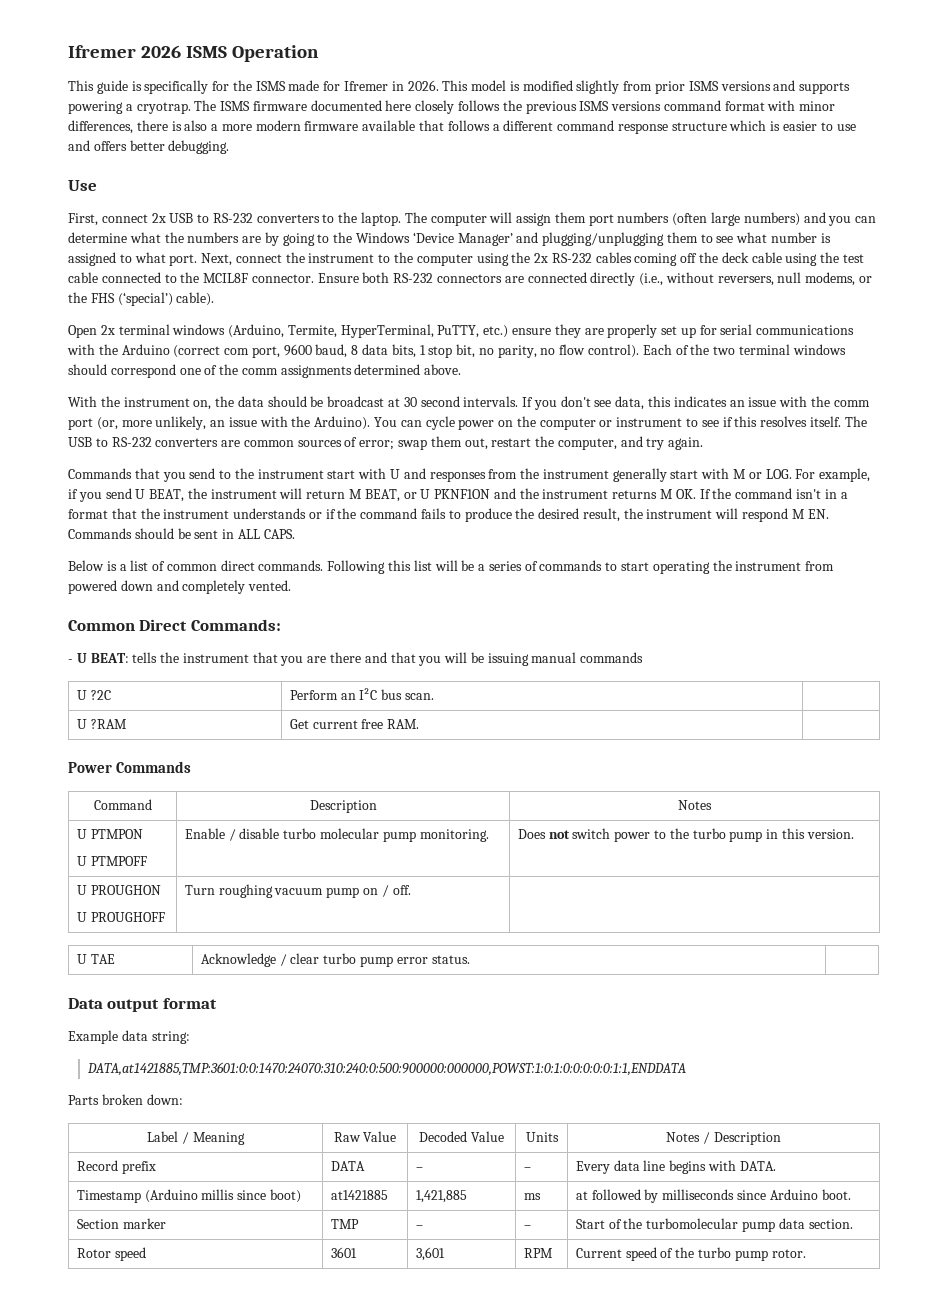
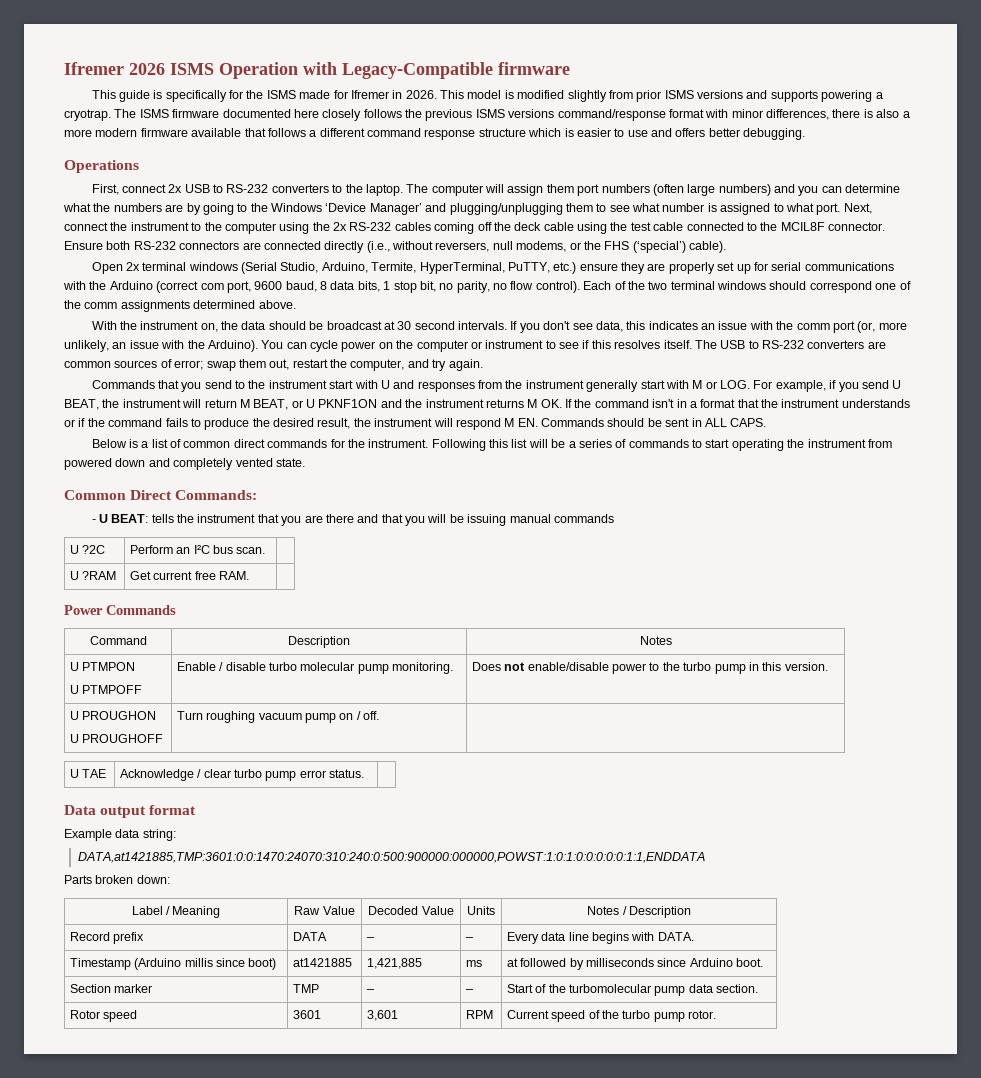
- Ifremer 2026 ISMS Operation
+ Ifremer 2026 ISMS Operation with Legacy-Compatible firmware
- The ISMS firmware documented here closely follows the previous ISMS versions command format with minor differences, there is also a more modern firmware available that follows a different command response structure which is easier to use and offers better debugging.
+ The ISMS firmware documented here closely follows the previous ISMS versions command/response format with minor differences, there is also a more modern firmware available that follows a different command response structure which is easier to use and offers better debugging.
- Use
+ Operations
- Open 2x terminal windows (Arduino, Termite, HyperTerminal, PuTTY, etc.) ensure they are properly set up for serial communications with the Arduino (correct com port, 9600 baud, 8 data bits, 1 stop bit, no parity, no flow control).
+ Open 2x terminal windows (Serial Studio, Arduino, Termite, HyperTerminal, PuTTY, etc.) ensure they are properly set up for serial communications with the Arduino (correct com port, 9600 baud, 8 data bits, 1 stop bit, no parity, no flow control).
- Below is a list of common direct commands.
+ Below is a list of common direct commands for the instrument.
- Following this list will be a series of commands to start operating the instrument from powered down and completely vented.
+ Following this list will be a series of commands to start operating the instrument from powered down and completely vented state.
  U PTMPON
- U PTMPOFF | Enable / disable turbo molecular pump monitoring. | Does not switch power to the turbo pump in this version.
+ U PTMPOFF | Enable / disable turbo molecular pump monitoring. | Does not enable/disable power to the turbo pump in this version.

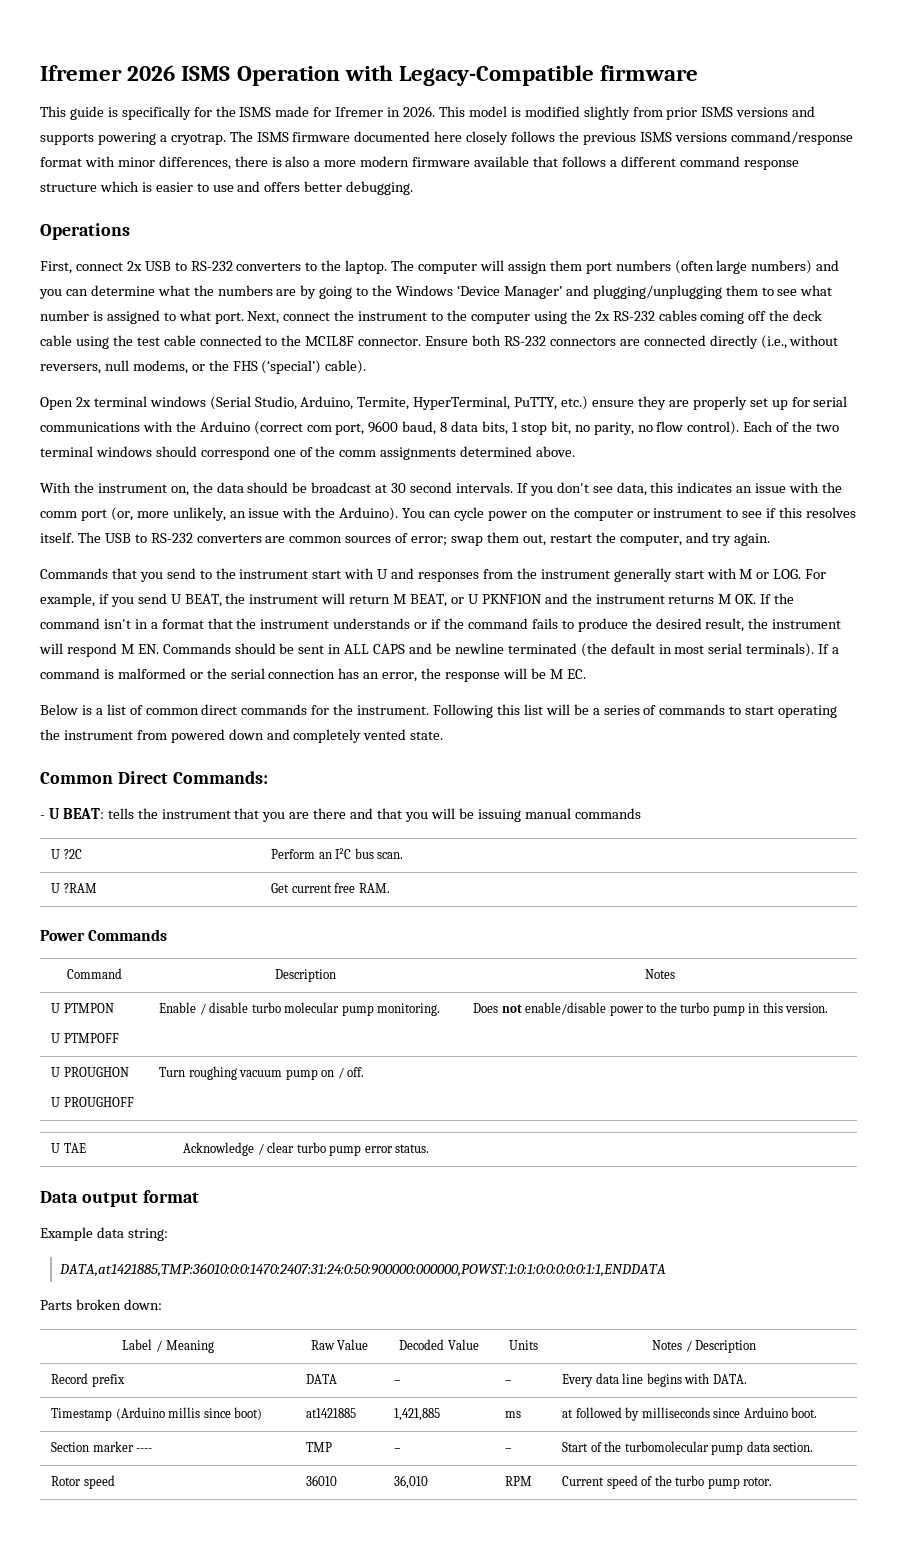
- Commands that you send to the instrument start with U and responses from the instrument generally start with M or LOG. For example, if you send U BEAT, the instrument will return M BEAT, or U PKNF1ON and the instrument returns M OK. If the command isn't in a format that the instrument understands or if the command fails to produce the desired result, the instrument will respond M EN. Commands should be sent in ALL CAPS.
+ Commands that you send to the instrument start with U and responses from the instrument generally start with M or LOG. For example, if you send U BEAT, the instrument will return M BEAT, or U PKNF1ON and the instrument returns M OK. If the command isn't in a format that the instrument understands or if the command fails to produce the desired result, the instrument will respond M EN. Commands should be sent in ALL CAPS and be newline terminated (the default in most serial terminals). If a command is malformed or the serial connection has an error, the response will be M EC.
- DATA,at1421885,TMP:3601:0:0:1470:24070:310:240:0:500:900000:000000,POWST:1:0:1:0:0:0:0:0:1:1,ENDDATA
+ DATA,at1421885,TMP:36010:0:0:1470:2407:31:24:0:50:900000:000000,POWST:1:0:1:0:0:0:0:0:1:1,ENDDATA
- Section marker | TMP | – | – | Start of the turbomolecular pump data section.
+ Section marker ---- | TMP | – | – | Start of the turbomolecular pump data section.
- Rotor speed | 3601 | 3,601 | RPM | Current speed of the turbo pump rotor.
+ Rotor speed | 36010 | 36,010 | RPM | Current speed of the turbo pump rotor.

